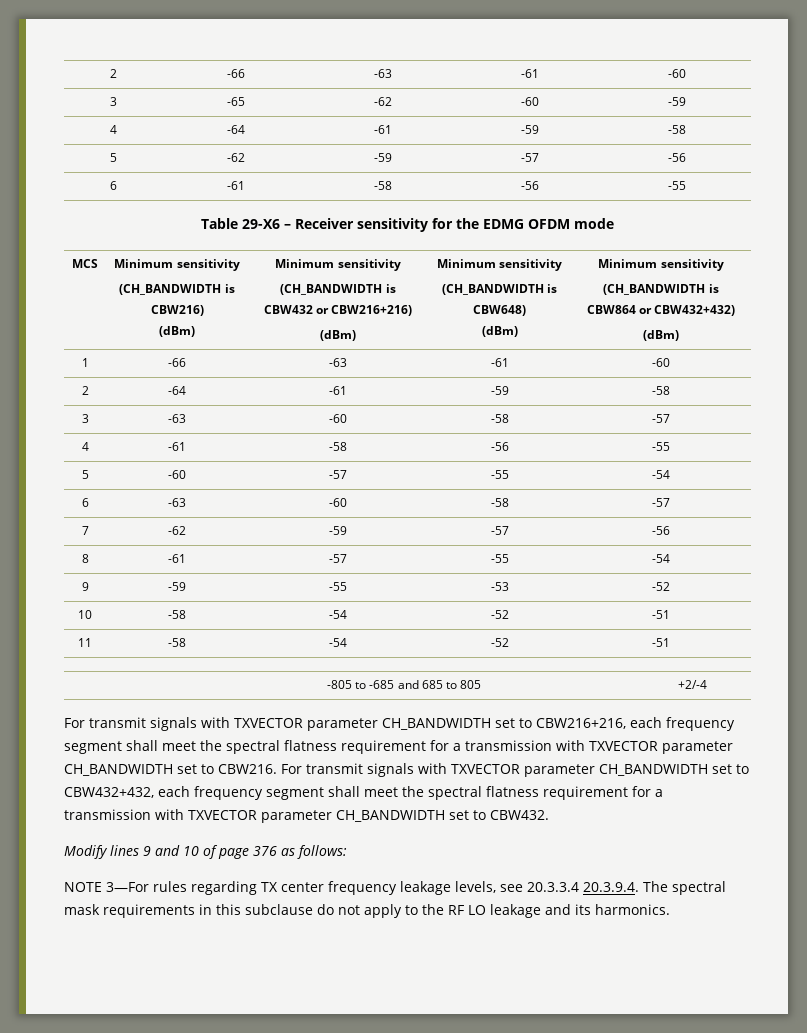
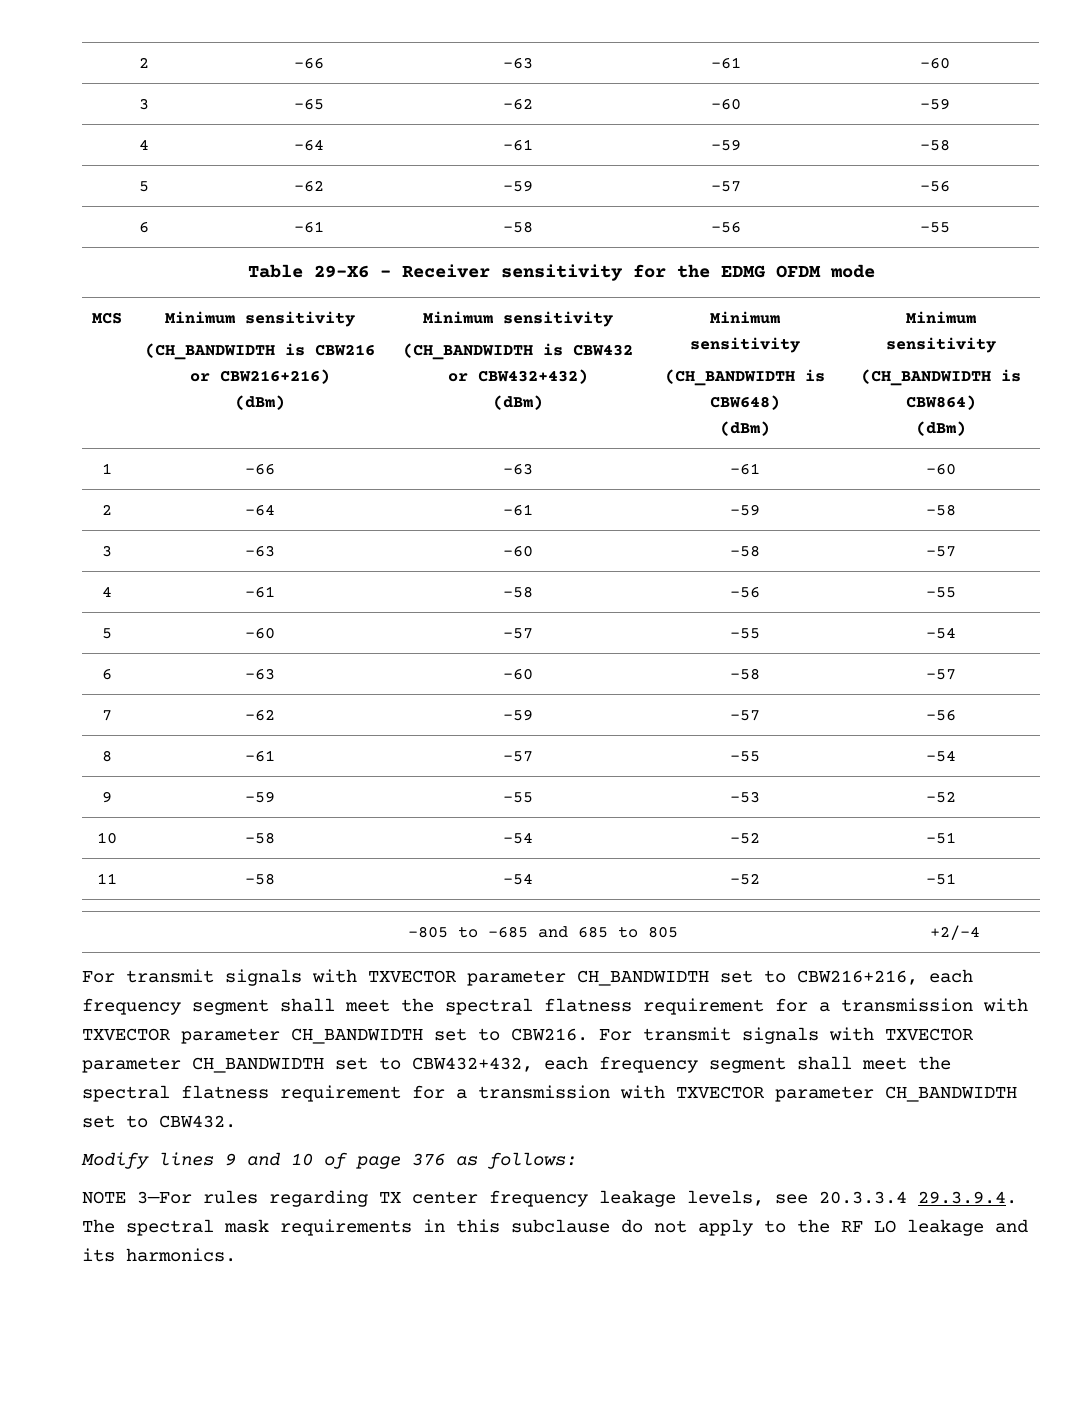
  MCS | Minimum sensitivity
- (CH_BANDWIDTH is CBW216)
+ (CH_BANDWIDTH is CBW216 or CBW216+216)
  (dBm) | Minimum sensitivity
- (CH_BANDWIDTH is CBW432 or CBW216+216)
+ (CH_BANDWIDTH is CBW432 or CBW432+432)
  (dBm) | Minimum sensitivity
  (CH_BANDWIDTH is CBW648)
  (dBm) | Minimum sensitivity
- (CH_BANDWIDTH is CBW864 or CBW432+432)
+ (CH_BANDWIDTH is CBW864)
- NOTE 3—For rules regarding TX center frequency leakage levels, see 20.3.3.4 20.3.9.4. The spectral mask requirements in this subclause do not apply to the RF LO leakage and its harmonics.
+ NOTE 3—For rules regarding TX center frequency leakage levels, see 20.3.3.4 29.3.9.4. The spectral mask requirements in this subclause do not apply to the RF LO leakage and its harmonics.

